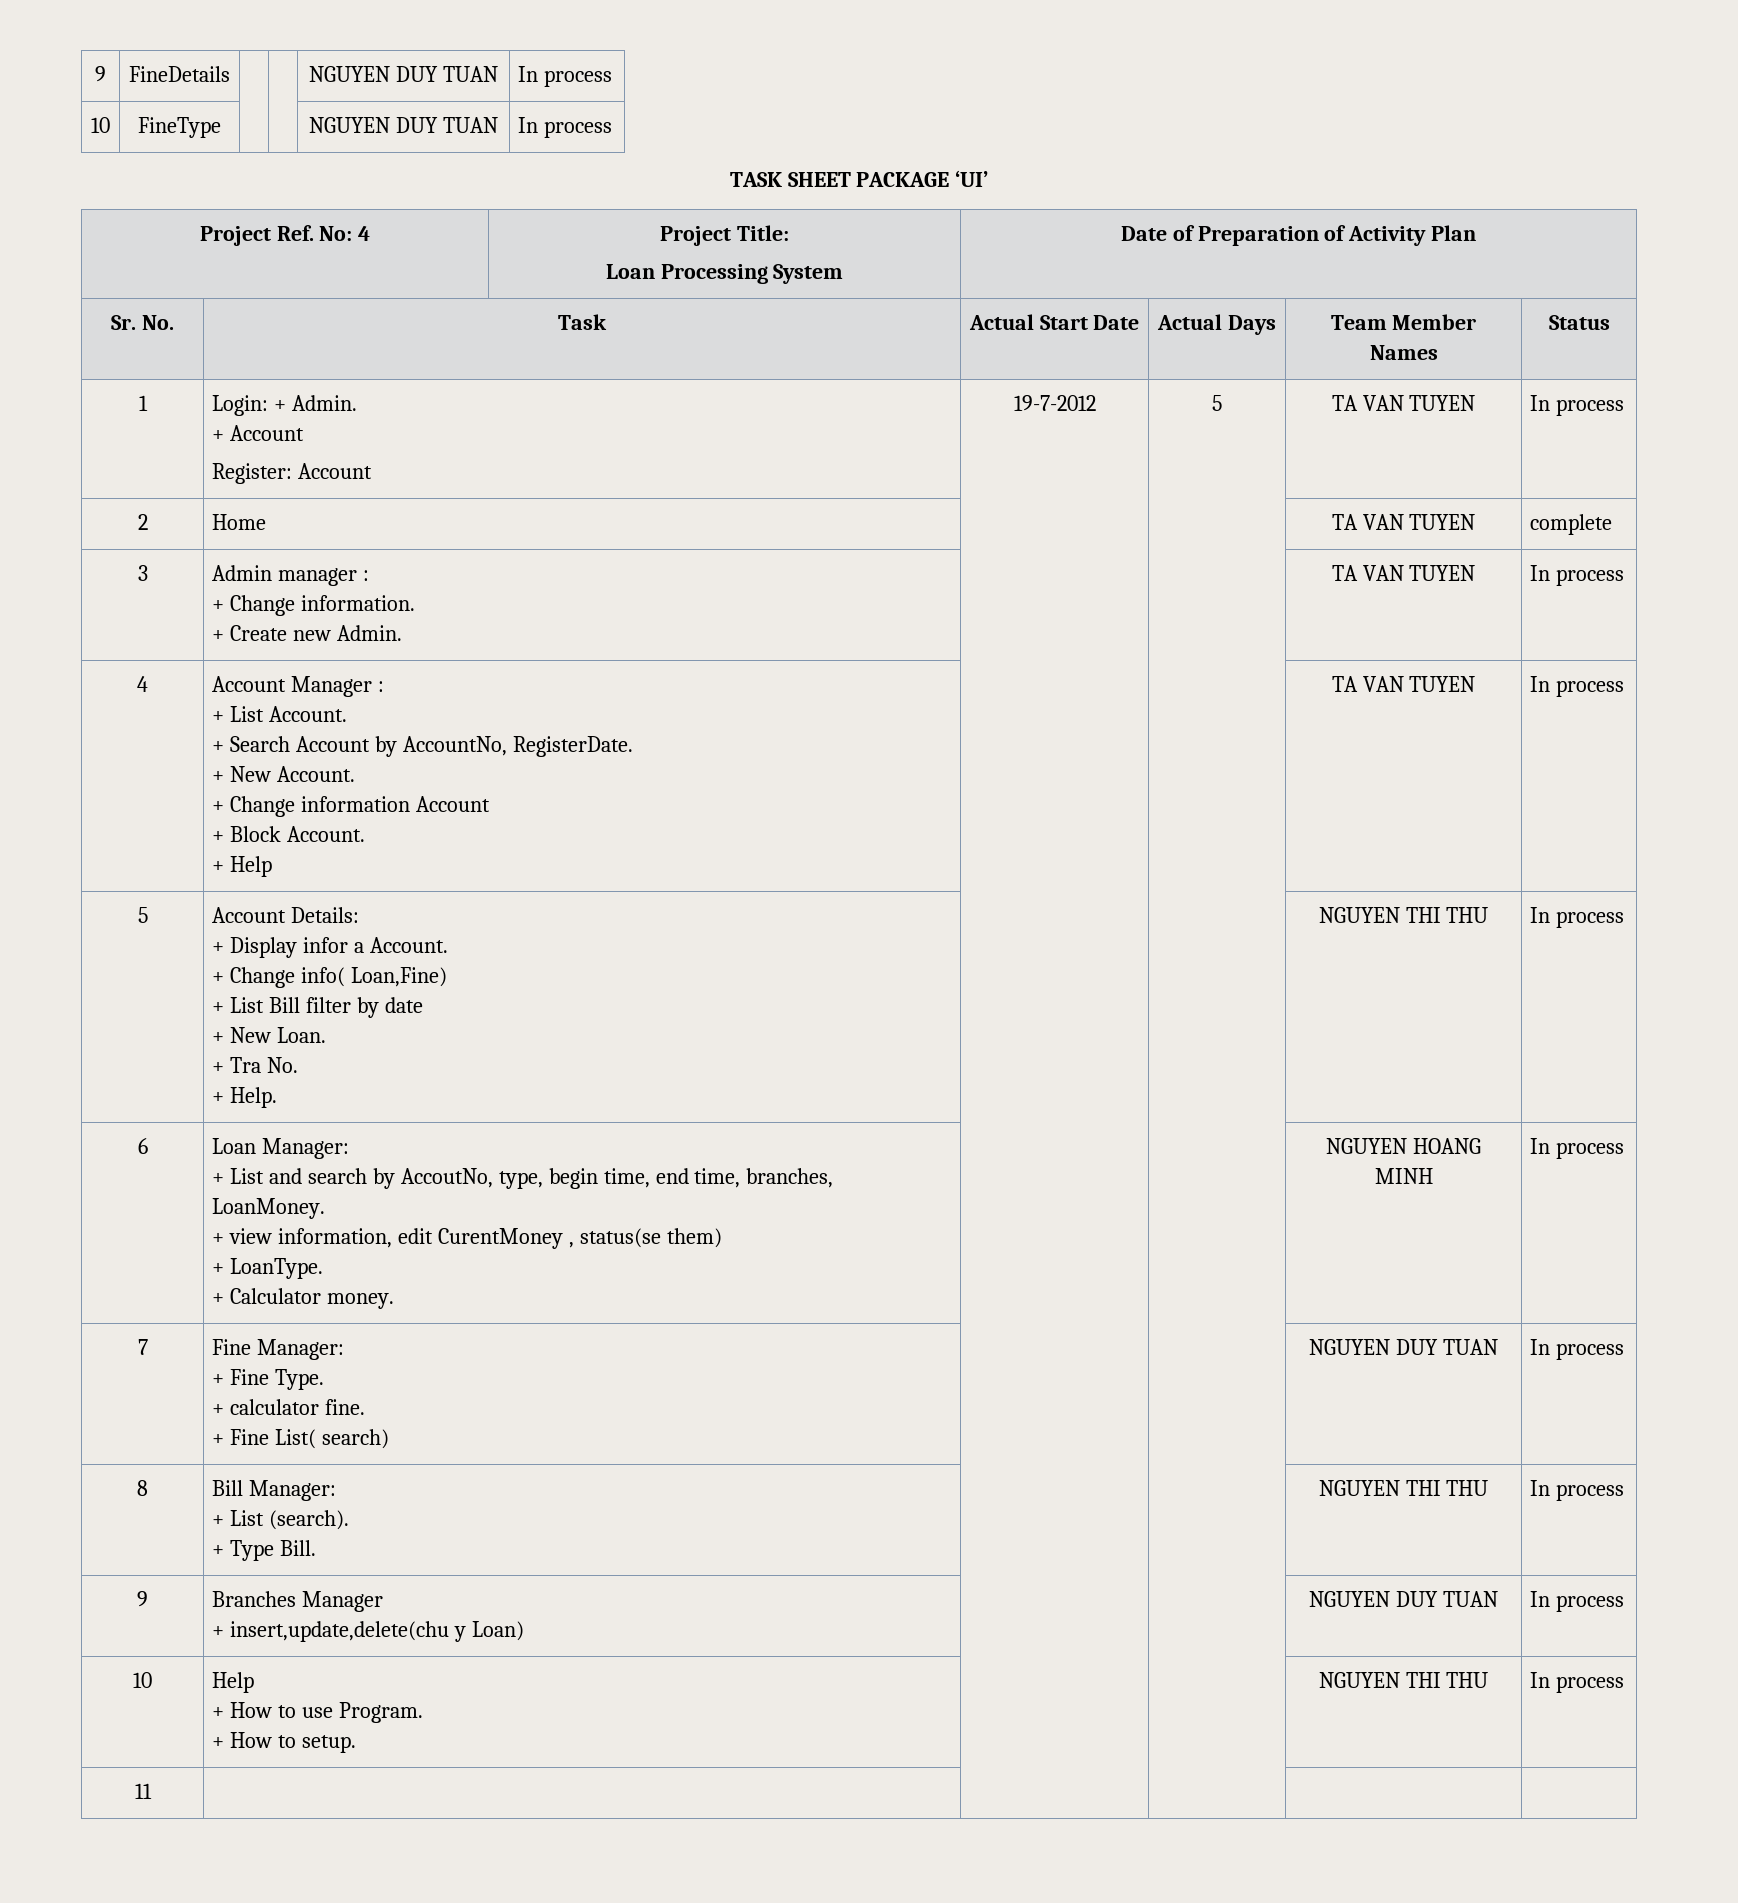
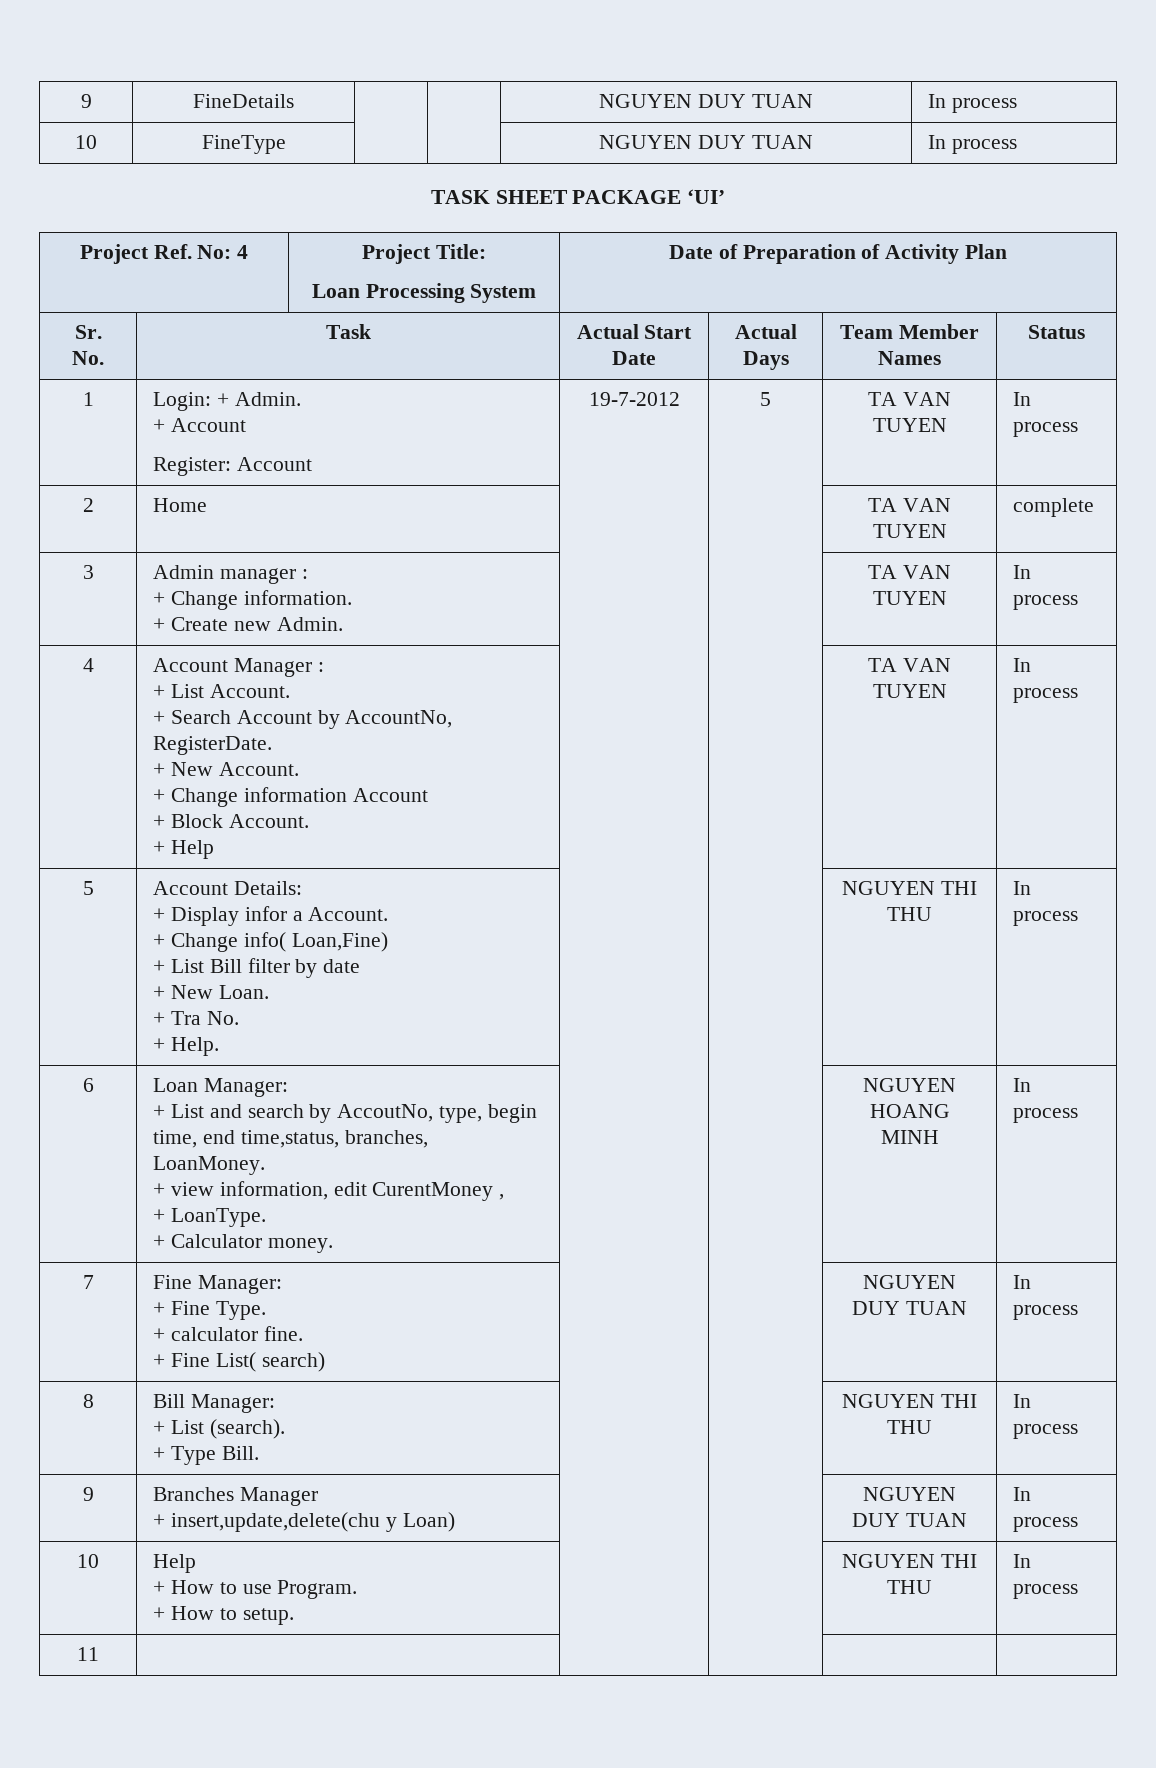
  6 | Loan Manager:
- + List and search by AccoutNo, type, begin time, end time, branches, LoanMoney.
- + view information, edit CurentMoney , status(se them)
+ + List and search by AccoutNo, type, begin time, end time,status, branches, LoanMoney.
+ + view information, edit CurentMoney ,

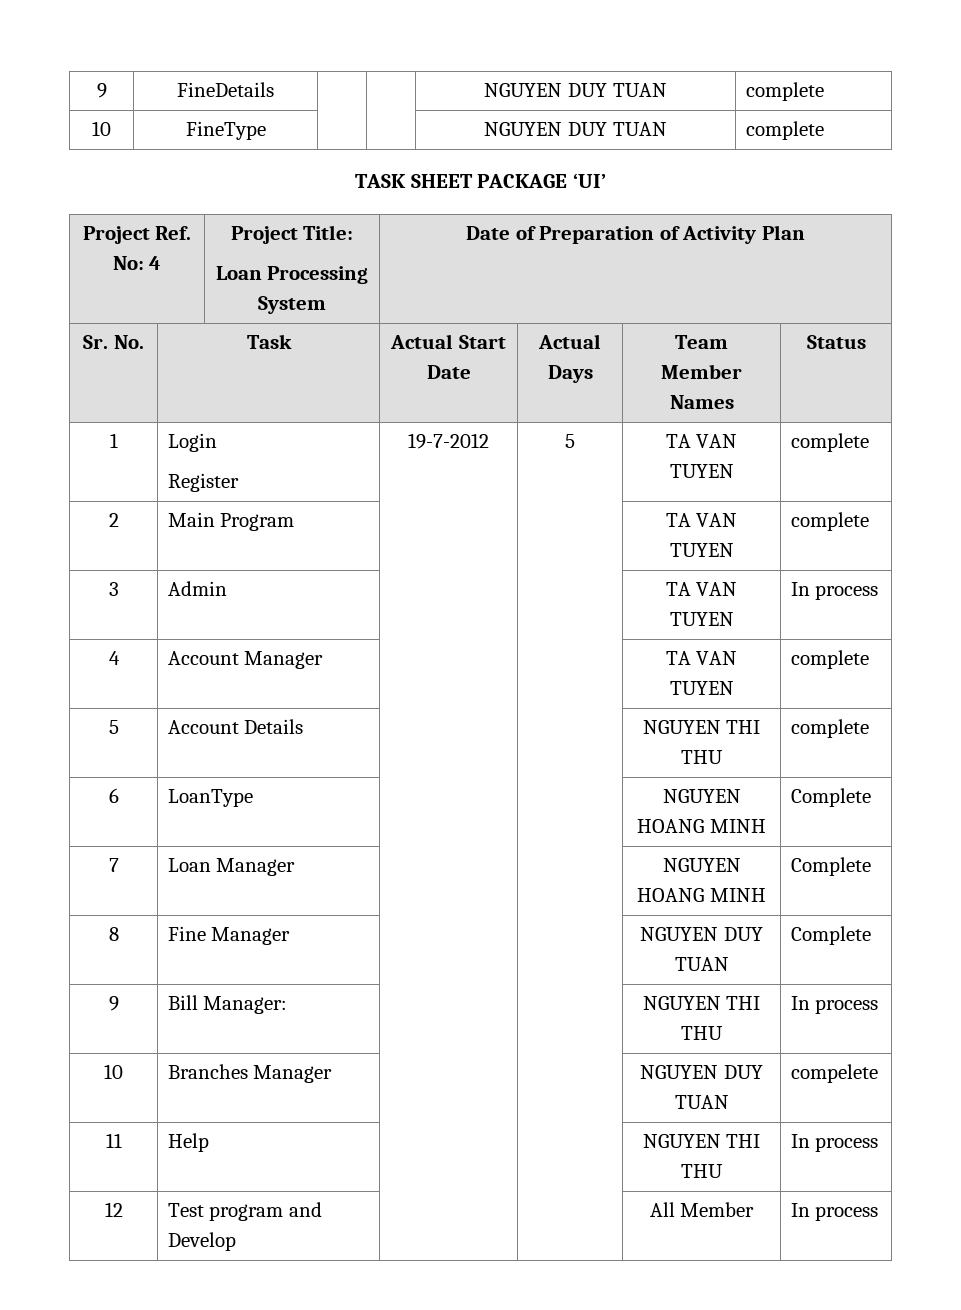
- 9 | FineDetails | | | NGUYEN DUY TUAN | In process
+ 9 | FineDetails | | | NGUYEN DUY TUAN | complete
- 10 | FineType | | | NGUYEN DUY TUAN | In process
+ 10 | FineType | | | NGUYEN DUY TUAN | complete
- 1 | Login: + Admin.
- + Account
- Register: Account | 19-7-2012 | 5 | TA VAN TUYEN | In process
+ 1 | Login
+ Register | 19-7-2012 | 5 | TA VAN TUYEN | complete
- 2 | Home | | | TA VAN TUYEN | complete
+ 2 | Main Program | | | TA VAN TUYEN | complete
- 3 | Admin manager :
- + Change information.
- + Create new Admin. | | | TA VAN TUYEN | In process
+ 3 | Admin | | | TA VAN TUYEN | In process
- 4 | Account Manager :
- + List Account.
- + Search Account by AccountNo, RegisterDate.
- + New Account.
- + Change information Account
- + Block Account.
- + Help | | | TA VAN TUYEN | In process
+ 4 | Account Manager | | | TA VAN TUYEN | complete
- 5 | Account Details:
- + Display infor a Account.
- + Change info( Loan,Fine)
- + List Bill filter by date
- + New Loan.
- + Tra No.
- + Help. | | | NGUYEN THI THU | In process
- 6 | Loan Manager:
- + List and search by AccoutNo, type, begin time, end time,status, branches, LoanMoney.
- + view information, edit CurentMoney ,
- + LoanType.
- + Calculator money. | | | NGUYEN HOANG MINH | In process
- 7 | Fine Manager:
- + Fine Type.
- + calculator fine.
- + Fine List( search) | | | NGUYEN DUY TUAN | In process
- 8 | Bill Manager:
- + List (search).
- + Type Bill. | | | NGUYEN THI THU | In process
- 9 | Branches Manager
- + insert,update,delete(chu y Loan) | | | NGUYEN DUY TUAN | In process
- 10 | Help
- + How to use Program.
- + How to setup. | | | NGUYEN THI THU | In process
- 11 | | | | |
+ 5 | Account Details | | | NGUYEN THI THU | complete
+ 6 | LoanType | | | NGUYEN HOANG MINH | Complete
+ 7 | Loan Manager | | | NGUYEN HOANG MINH | Complete
+ 8 | Fine Manager | | | NGUYEN DUY TUAN | Complete
+ 9 | Bill Manager: | | | NGUYEN THI THU | In process
+ 10 | Branches Manager | | | NGUYEN DUY TUAN | compelete
+ 11 | Help | | | NGUYEN THI THU | In process
+ 12 | Test program and Develop | | | All Member | In process

